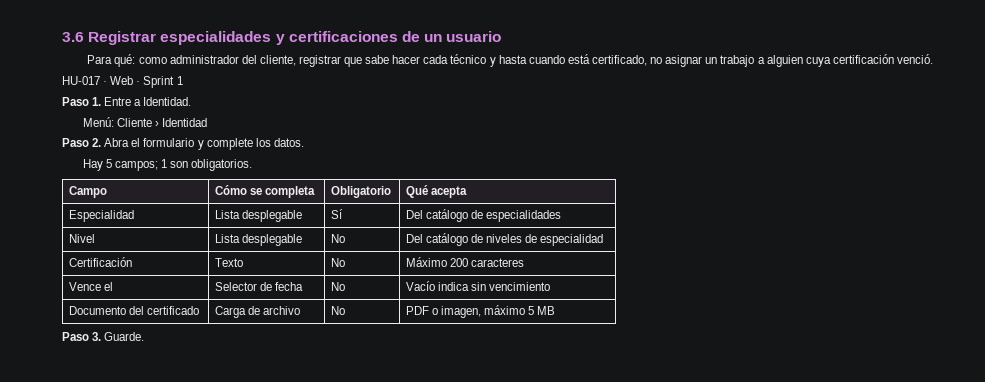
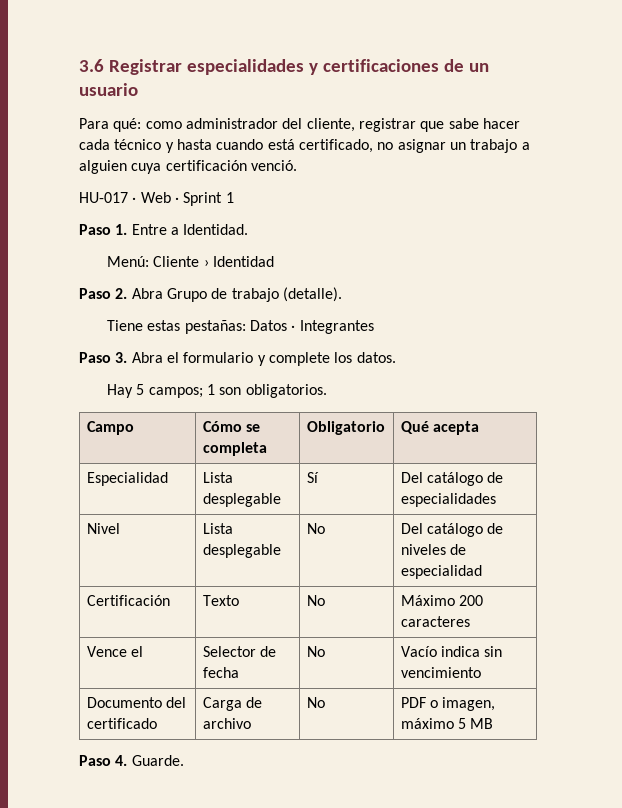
- Paso 2. Abra el formulario y complete los datos.
+ Paso 2. Abra Grupo de trabajo (detalle).
+ Tiene estas pestañas: Datos · Integrantes
+ Paso 3. Abra el formulario y complete los datos.
- Paso 3. Guarde.
+ Paso 4. Guarde.

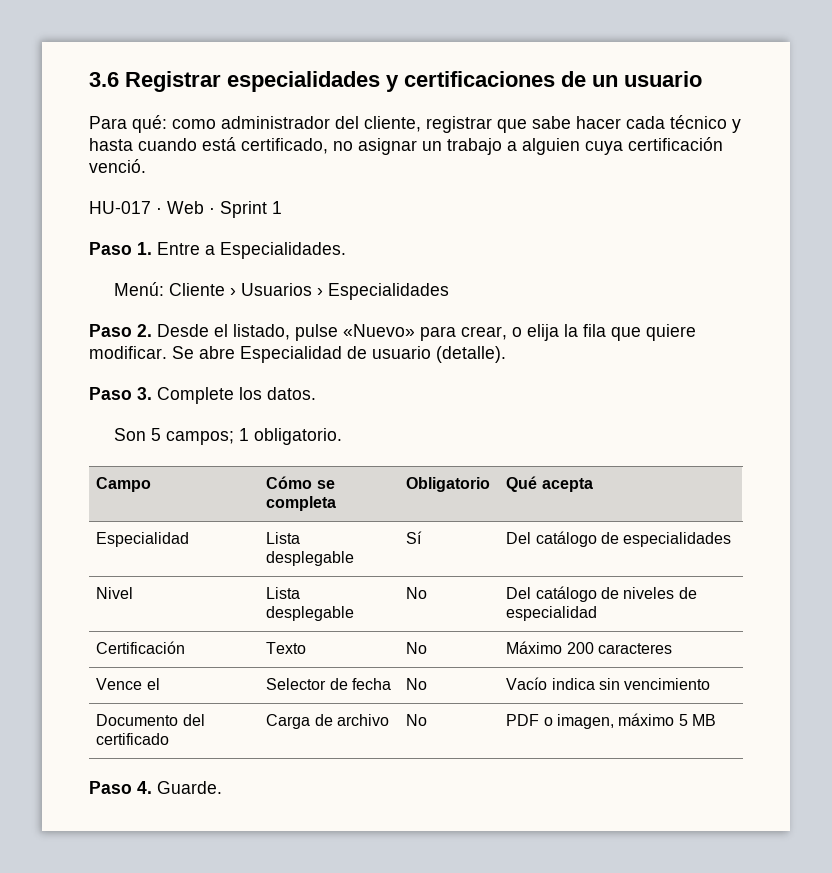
- Paso 1. Entre a Identidad.
+ Paso 1. Entre a Especialidades.
- Menú: Cliente › Identidad
+ Menú: Cliente › Usuarios › Especialidades
- Paso 2. Abra Grupo de trabajo (detalle).
- Tiene estas pestañas: Datos · Integrantes
- Paso 3. Abra el formulario y complete los datos.
+ Paso 2. Desde el listado, pulse «Nuevo» para crear, o elija la fila que quiere modificar. Se abre Especialidad de usuario (detalle).
+ Paso 3. Complete los datos.
- Hay 5 campos; 1 son obligatorios.
+ Son 5 campos; 1 obligatorio.

